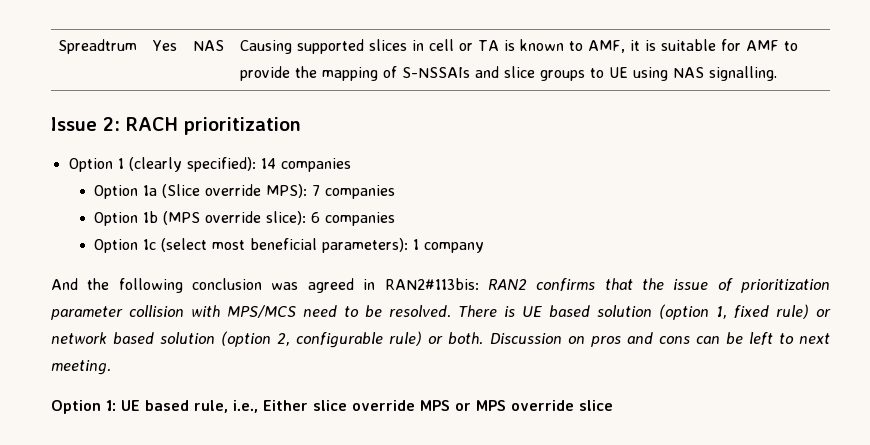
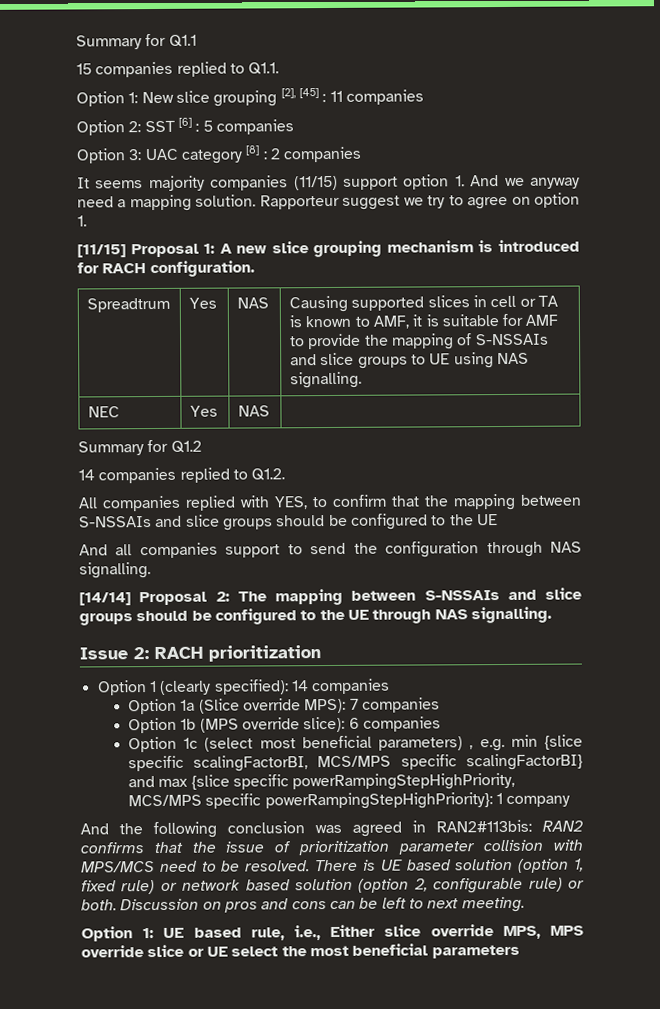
+ Summary for Q1.1
+ 15 companies replied to Q1.1.
+ Option 1: New slice grouping [2], [45] : 11 companies
+ Option 2: SST [6] : 5 companies
+ Option 3: UAC category [8] : 2 companies
+ It seems majority companies (11/15) support option 1. And we anyway need a mapping solution. Rapporteur suggest we try to agree on option 1.
+ [11/15] Proposal 1: A new slice grouping mechanism is introduced for RACH configuration.
+ NEC | Yes | NAS |
+ Summary for Q1.2
+ 14 companies replied to Q1.2.
+ All companies replied with YES, to confirm that the mapping between S-NSSAIs and slice groups should be configured to the UE
+ And all companies support to send the configuration through NAS signalling.
+ [14/14] Proposal 2: The mapping between S-NSSAIs and slice groups should be configured to the UE through NAS signalling.
- Option 1c (select most beneficial parameters): 1 company
+ Option 1c (select most beneficial parameters) , e.g. min {slice specific scalingFactorBI, MCS/MPS specific scalingFactorBI} and max {slice specific powerRampingStepHighPriority, MCS/MPS specific powerRampingStepHighPriority}: 1 company
- Option 1: UE based rule, i.e., Either slice override MPS or MPS override slice
+ Option 1: UE based rule, i.e., Either slice override MPS, MPS override slice or UE select the most beneficial parameters

